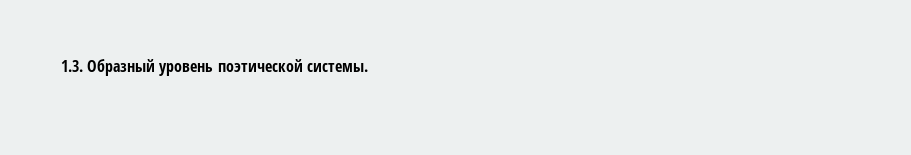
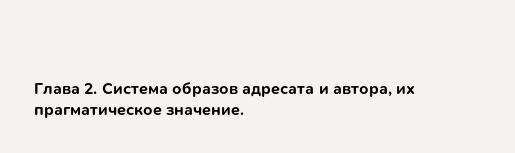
- 1.3. Образный уровень поэтической системы.
+ Глава 2. Система образов адресата и автора, их прагматическое значение.

